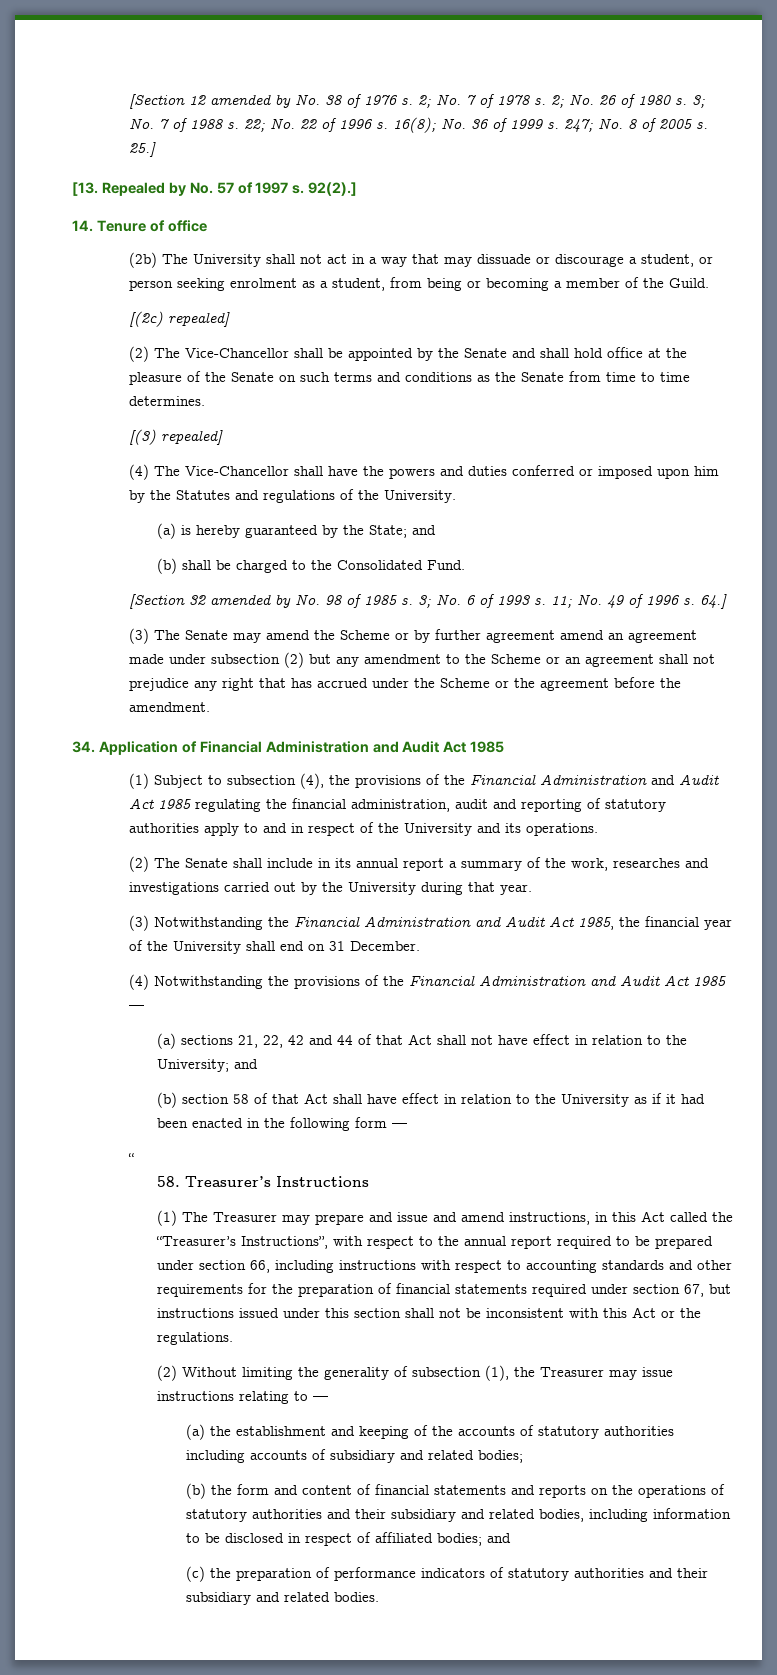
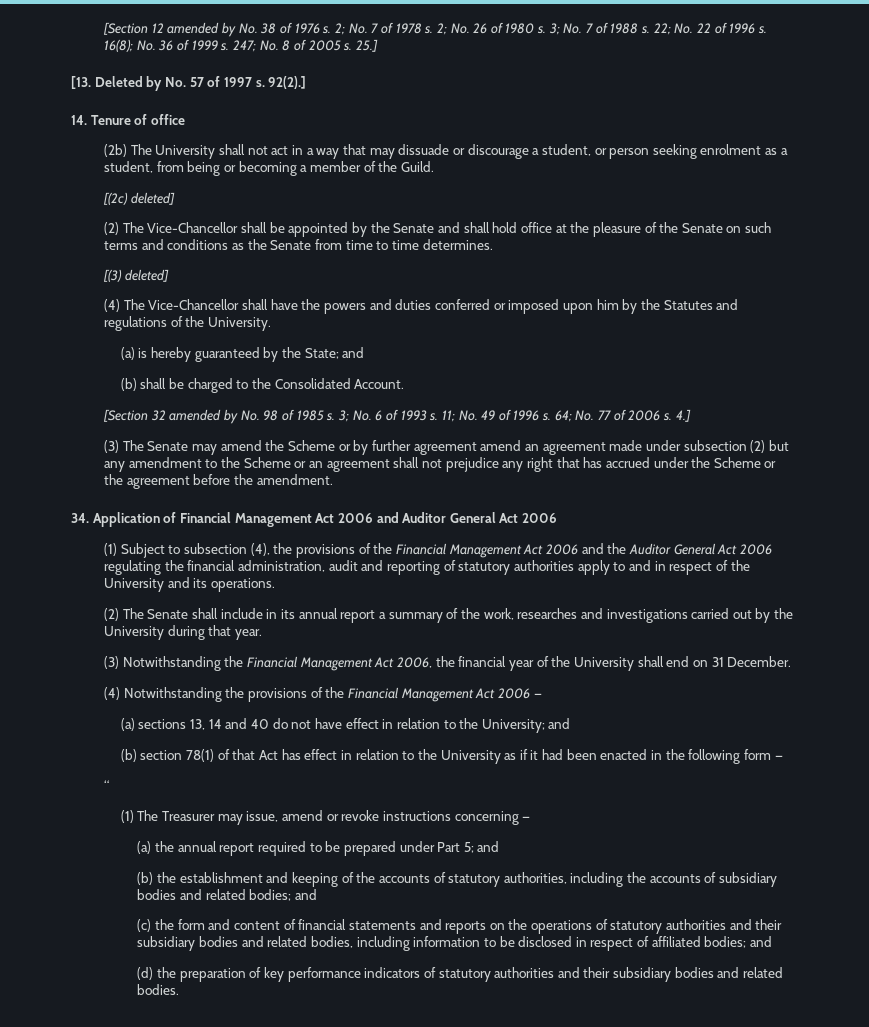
- [13. Repealed by No. 57 of 1997 s.
+ [13. Deleted by No. 57 of 1997 s.
- [(2c) repealed]
+ [(2c) deleted]
- [(3) repealed]
+ [(3) deleted]
- (b) shall be charged to the Consolidated Fund.
+ (b) shall be charged to the Consolidated Account.
- 64.]
+ 64; No. 77 of 2006 s. 4.]
- 34. Application of Financial Administration and Audit Act 1985
+ 34. Application of Financial Management Act 2006 and Auditor General Act 2006
- (1) Subject to subsection (4), the provisions of the Financial Administration and Audit Act 1985 regulating the financial administration, audit and reporting of statutory authorities apply to and in respect of the University and its operations.
+ (1) Subject to subsection (4), the provisions of the Financial Management Act 2006 and the Auditor General Act 2006 regulating the financial administration, audit and reporting of statutory authorities apply to and in respect of the University and its operations.
- (3) Notwithstanding the Financial Administration and Audit Act 1985, the financial year of the University shall end on 31 December.
+ (3) Notwithstanding the Financial Management Act 2006, the financial year of the University shall end on 31 December.
- (4) Notwithstanding the provisions of the Financial Administration and Audit Act 1985 —
- (a) sections 21, 22, 42 and 44 of that Act shall not have effect in relation to the University; and
+ (4) Notwithstanding the provisions of the Financial Management Act 2006 —
+ (a) sections 13, 14 and 40 do not have effect in relation to the University; and
- (b) section 58 of that Act shall have effect in relation to the University as if it had been enacted in the following form —
+ (b) section 78(1) of that Act has effect in relation to the University as if it had been enacted in the following form —
- 58. Treasurer’s Instructions
- (1) The Treasurer may prepare and issue and amend instructions, in this Act called the “Treasurer’s Instructions”, with respect to the annual report required to be prepared under section 66, including instructions with respect to accounting standards and other requirements for the preparation of financial statements required under section 67, but instructions issued under this section shall not be inconsistent with this Act or the regulations.
- (2) Without limiting the generality of subsection (1), the Treasurer may issue instructions relating to —
- (a) the establishment and keeping of the accounts of statutory authorities including accounts of subsidiary and related bodies;
- (b) the form and content of financial statements and reports on the operations of statutory authorities and their subsidiary and related bodies, including information to be disclosed in respect of affiliated bodies; and
+ (1) The Treasurer may issue, amend or revoke instructions concerning —
+ (a) the annual report required to be prepared under Part 5; and
+ (b) the establishment and keeping of the accounts of statutory authorities, including the accounts of subsidiary bodies and related bodies; and
+ (c) the form and content of financial statements and reports on the operations of statutory authorities and their subsidiary bodies and related bodies, including information to be disclosed in respect of affiliated bodies; and
- (c) the preparation of performance indicators of statutory authorities and their subsidiary and related bodies.
+ (d) the preparation of key performance indicators of statutory authorities and their subsidiary bodies and related bodies.

